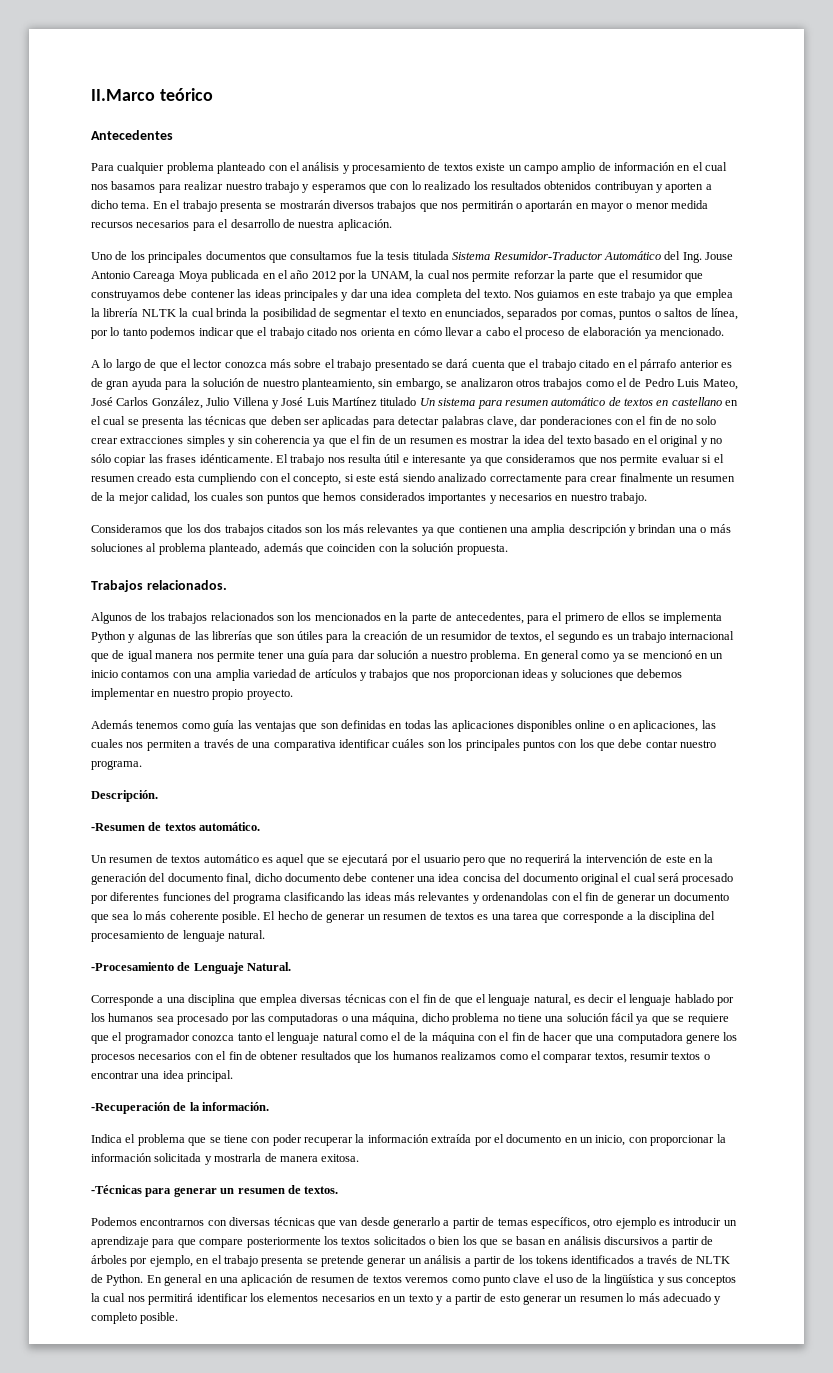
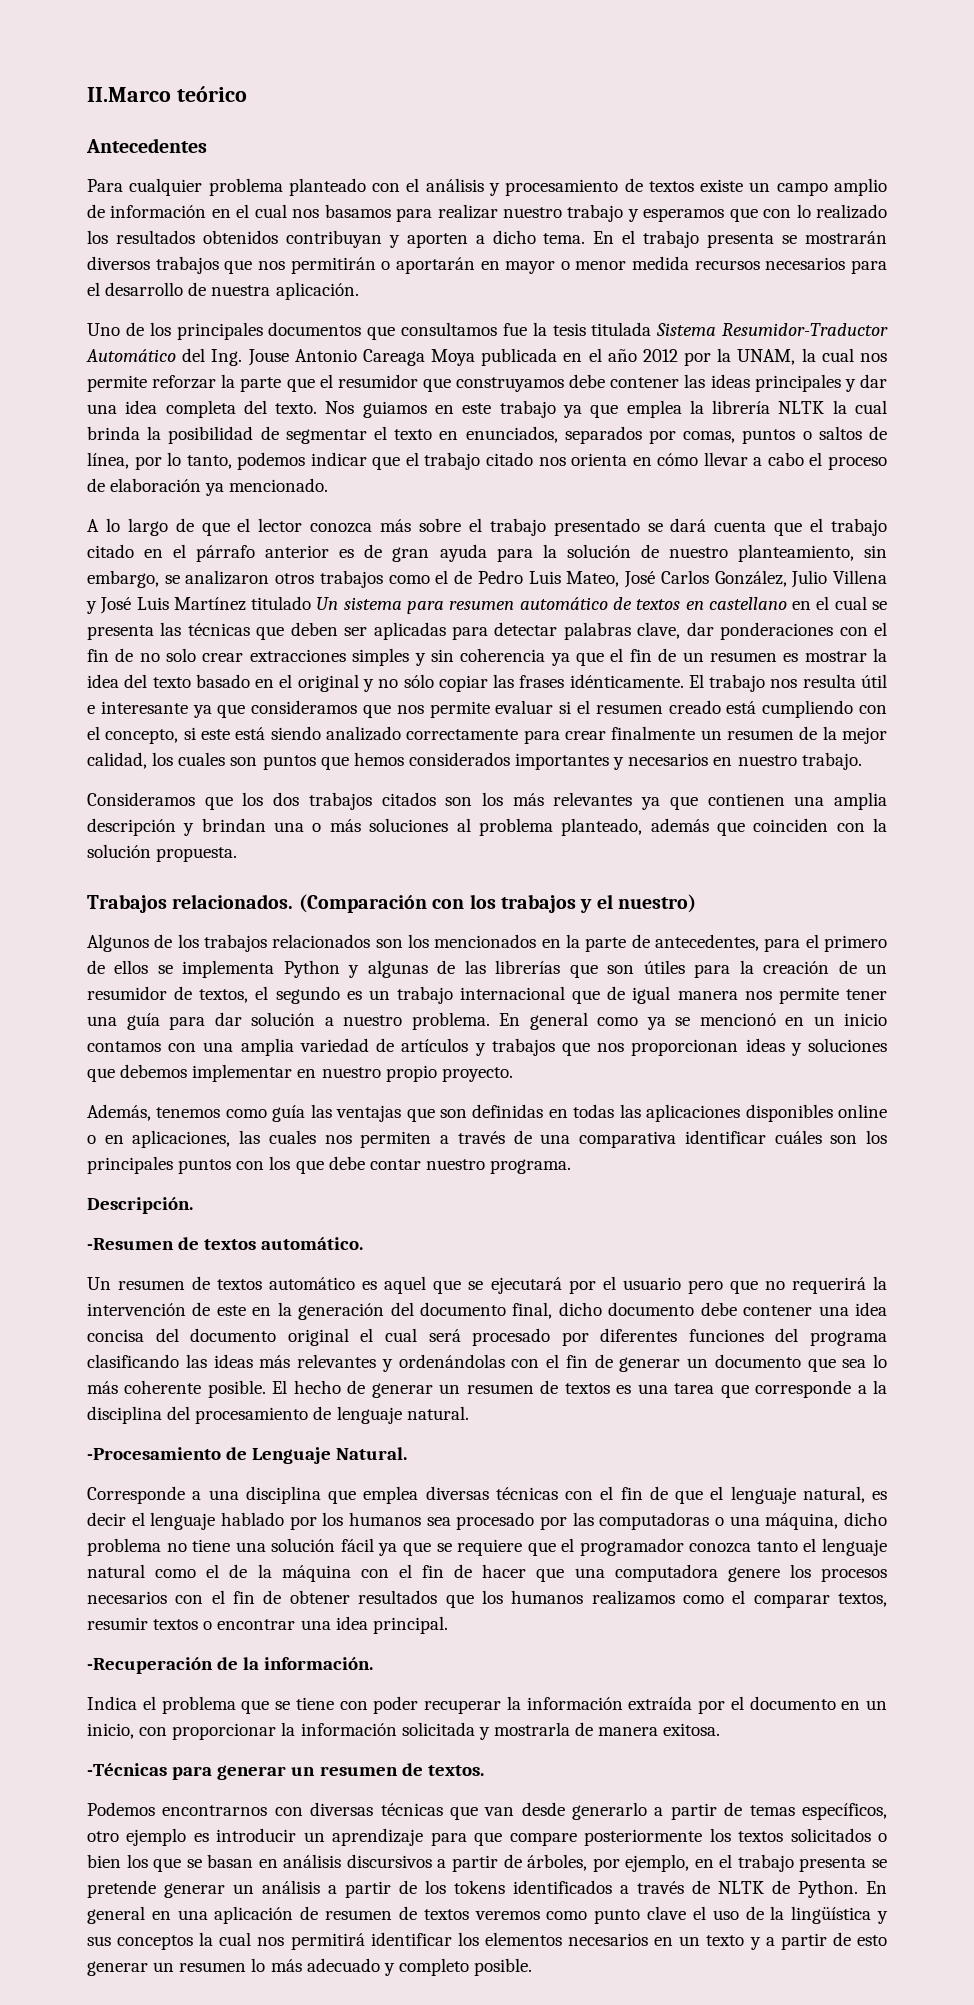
- Nos guiamos en este trabajo ya que emplea la librería NLTK la cual brinda la posibilidad de segmentar el texto en enunciados, separados por comas, puntos o saltos de línea, por lo tanto podemos indicar que el trabajo citado nos orienta en cómo llevar a cabo el proceso de elaboración ya mencionado.
+ Nos guiamos en este trabajo ya que emplea la librería NLTK la cual brinda la posibilidad de segmentar el texto en enunciados, separados por comas, puntos o saltos de línea, por lo tanto, podemos indicar que el trabajo citado nos orienta en cómo llevar a cabo el proceso de elaboración ya mencionado.
- El trabajo nos resulta útil e interesante ya que consideramos que nos permite evaluar si el resumen creado esta cumpliendo con el concepto, si este está siendo analizado correctamente para crear finalmente un resumen de la mejor calidad, los cuales son puntos que hemos considerados importantes y necesarios en nuestro trabajo.
+ El trabajo nos resulta útil e interesante ya que consideramos que nos permite evaluar si el resumen creado está cumpliendo con el concepto, si este está siendo analizado correctamente para crear finalmente un resumen de la mejor calidad, los cuales son puntos que hemos considerados importantes y necesarios en nuestro trabajo.
+ (Comparación con los trabajos y el nuestro)
- Además tenemos como guía las ventajas que son definidas en todas las aplicaciones disponibles online o en aplicaciones, las cuales nos permiten a través de una comparativa identificar cuáles son los principales puntos con los que debe contar nuestro programa.
+ Además, tenemos como guía las ventajas que son definidas en todas las aplicaciones disponibles online o en aplicaciones, las cuales nos permiten a través de una comparativa identificar cuáles son los principales puntos con los que debe contar nuestro programa.
- Un resumen de textos automático es aquel que se ejecutará por el usuario pero que no requerirá la intervención de este en la generación del documento final, dicho documento debe contener una idea concisa del documento original el cual será procesado por diferentes funciones del programa clasificando las ideas más relevantes y ordenandolas con el fin de generar un documento que sea lo más coherente posible.
+ Un resumen de textos automático es aquel que se ejecutará por el usuario pero que no requerirá la intervención de este en la generación del documento final, dicho documento debe contener una idea concisa del documento original el cual será procesado por diferentes funciones del programa clasificando las ideas más relevantes y ordenándolas con el fin de generar un documento que sea lo más coherente posible.
- Podemos encontrarnos con diversas técnicas que van desde generarlo a partir de temas específicos, otro ejemplo es introducir un aprendizaje para que compare posteriormente los textos solicitados o bien los que se basan en análisis discursivos a partir de árboles por ejemplo, en el trabajo presenta se pretende generar un análisis a partir de los tokens identificados a través de NLTK de Python.
+ Podemos encontrarnos con diversas técnicas que van desde generarlo a partir de temas específicos, otro ejemplo es introducir un aprendizaje para que compare posteriormente los textos solicitados o bien los que se basan en análisis discursivos a partir de árboles, por ejemplo, en el trabajo presenta se pretende generar un análisis a partir de los tokens identificados a través de NLTK de Python.

